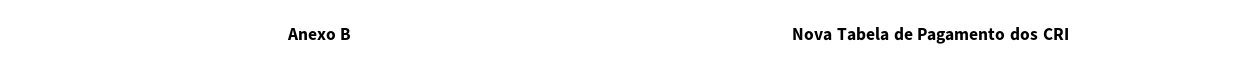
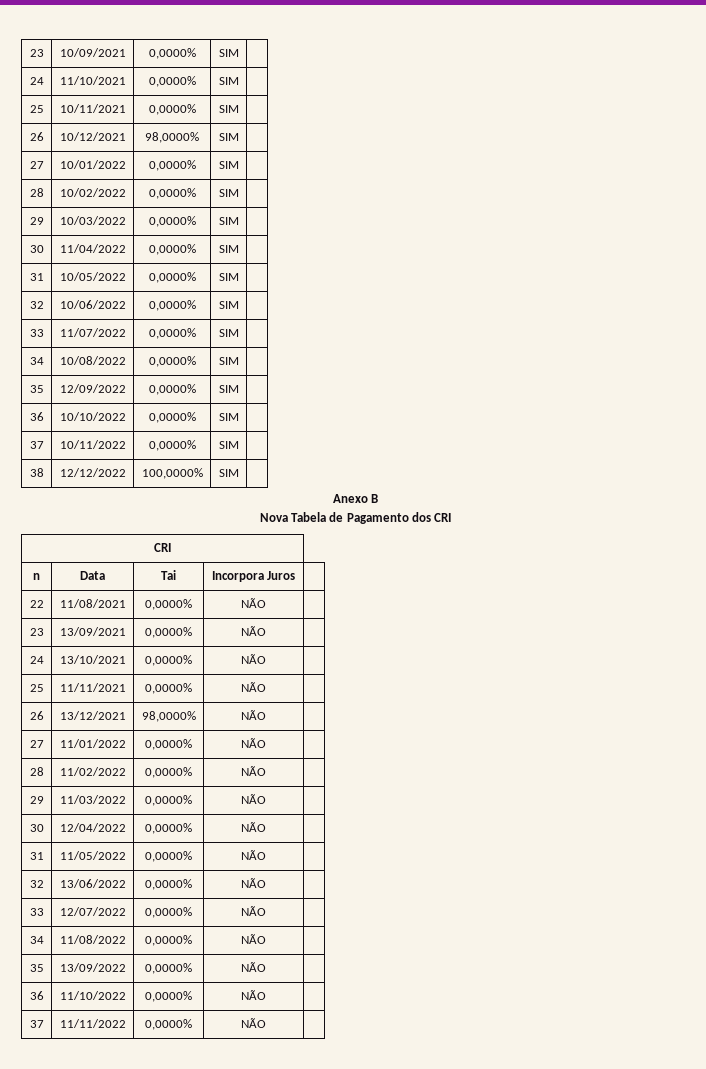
+ 23 | 10/09/2021 | 0,0000% | SIM |
+ 24 | 11/10/2021 | 0,0000% | SIM |
+ 25 | 10/11/2021 | 0,0000% | SIM |
+ 26 | 10/12/2021 | 98,0000% | SIM |
+ 27 | 10/01/2022 | 0,0000% | SIM |
+ 28 | 10/02/2022 | 0,0000% | SIM |
+ 29 | 10/03/2022 | 0,0000% | SIM |
+ 30 | 11/04/2022 | 0,0000% | SIM |
+ 31 | 10/05/2022 | 0,0000% | SIM |
+ 32 | 10/06/2022 | 0,0000% | SIM |
+ 33 | 11/07/2022 | 0,0000% | SIM |
+ 34 | 10/08/2022 | 0,0000% | SIM |
+ 35 | 12/09/2022 | 0,0000% | SIM |
+ 36 | 10/10/2022 | 0,0000% | SIM |
+ 37 | 10/11/2022 | 0,0000% | SIM |
+ 38 | 12/12/2022 | 100,0000% | SIM |
  Nova Tabela de Pagamento dos CRI
+ CRI
+ n | Data | Tai | Incorpora Juros |
+ 22 | 11/08/2021 | 0,0000% | NÃO |
+ 23 | 13/09/2021 | 0,0000% | NÃO |
+ 24 | 13/10/2021 | 0,0000% | NÃO |
+ 25 | 11/11/2021 | 0,0000% | NÃO |
+ 26 | 13/12/2021 | 98,0000% | NÃO |
+ 27 | 11/01/2022 | 0,0000% | NÃO |
+ 28 | 11/02/2022 | 0,0000% | NÃO |
+ 29 | 11/03/2022 | 0,0000% | NÃO |
+ 30 | 12/04/2022 | 0,0000% | NÃO |
+ 31 | 11/05/2022 | 0,0000% | NÃO |
+ 32 | 13/06/2022 | 0,0000% | NÃO |
+ 33 | 12/07/2022 | 0,0000% | NÃO |
+ 34 | 11/08/2022 | 0,0000% | NÃO |
+ 35 | 13/09/2022 | 0,0000% | NÃO |
+ 36 | 11/10/2022 | 0,0000% | NÃO |
+ 37 | 11/11/2022 | 0,0000% | NÃO |

